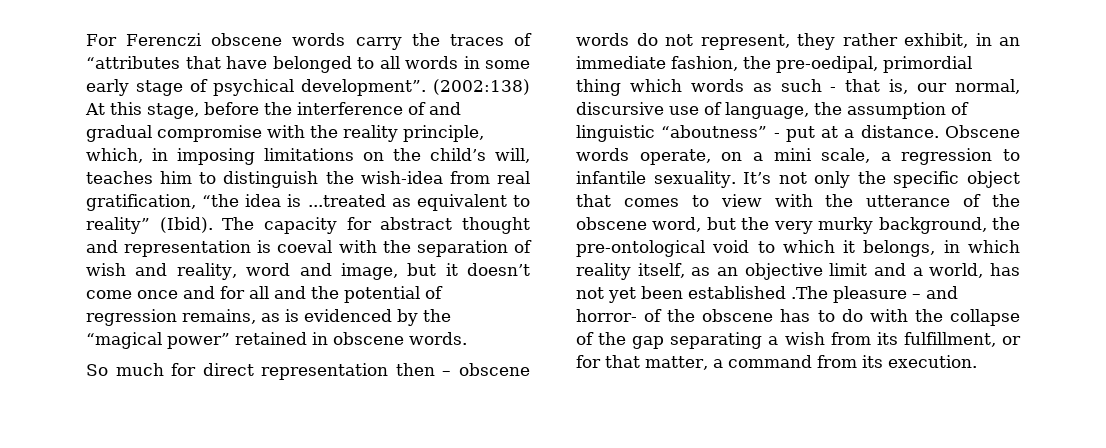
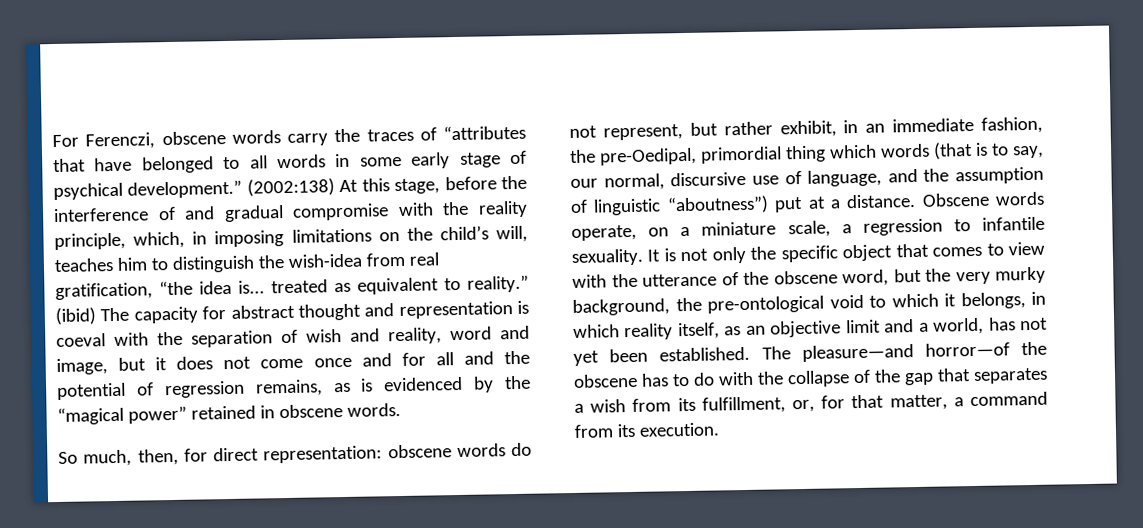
- For Ferenczi obscene words carry the traces of “attributes that have belonged to all words in some early stage of psychical development”.
+ For Ferenczi, obscene words carry the traces of “attributes that have belonged to all words in some early stage of psychical development.”
- (2002:138) At this stage, before the interference of and gradual compromise with the reality principle, which, in imposing limitations on the child’s will, teaches him to distinguish the wish-idea from real gratification, “the idea is ...treated as equivalent to reality” (Ibid). The capacity for abstract thought and representation is coeval with the separation of wish and reality, word and image, but it doesn’t come once and for all and the potential of regression remains, as is evidenced by the “magical power” retained in obscene words.
+ (2002:138) At this stage, before the interference of and gradual compromise with the reality principle, which, in imposing limitations on the child’s will, teaches him to distinguish the wish-idea from real gratification, “the idea is... treated as equivalent to reality.” (ibid) The capacity for abstract thought and representation is coeval with the separation of wish and reality, word and image, but it does not come once and for all and the potential of regression remains, as is evidenced by the “magical power” retained in obscene words.
- So much for direct representation then – obscene words do not represent, they rather exhibit, in an immediate fashion, the pre-oedipal, primordial thing which words as such - that is, our normal, discursive use of language, the assumption of linguistic “aboutness” - put at a distance.
+ So much, then, for direct representation: obscene words do not represent, but rather exhibit, in an immediate fashion, the pre-Oedipal, primordial thing which words (that is to say, our normal, discursive use of language, and the assumption of linguistic “aboutness”) put at a distance.
- Obscene words operate, on a mini scale, a regression to infantile sexuality.
+ Obscene words operate, on a miniature scale, a regression to infantile sexuality.
- It’s not only the specific object that comes to view with the utterance of the obscene word, but the very murky background, the pre-ontological void to which it belongs, in which reality itself, as an objective limit and a world, has not yet been established .The pleasure – and horror- of the obscene has to do with the collapse of the gap separating a wish from its fulfillment, or for that matter, a command from its execution.
+ It is not only the specific object that comes to view with the utterance of the obscene word, but the very murky background, the pre-ontological void to which it belongs, in which reality itself, as an objective limit and a world, has not yet been established. The pleasure—and horror—of the obscene has to do with the collapse of the gap that separates a wish from its fulfillment, or, for that matter, a command from its execution.

